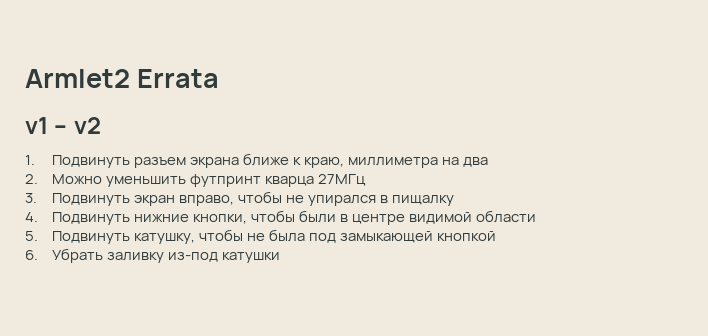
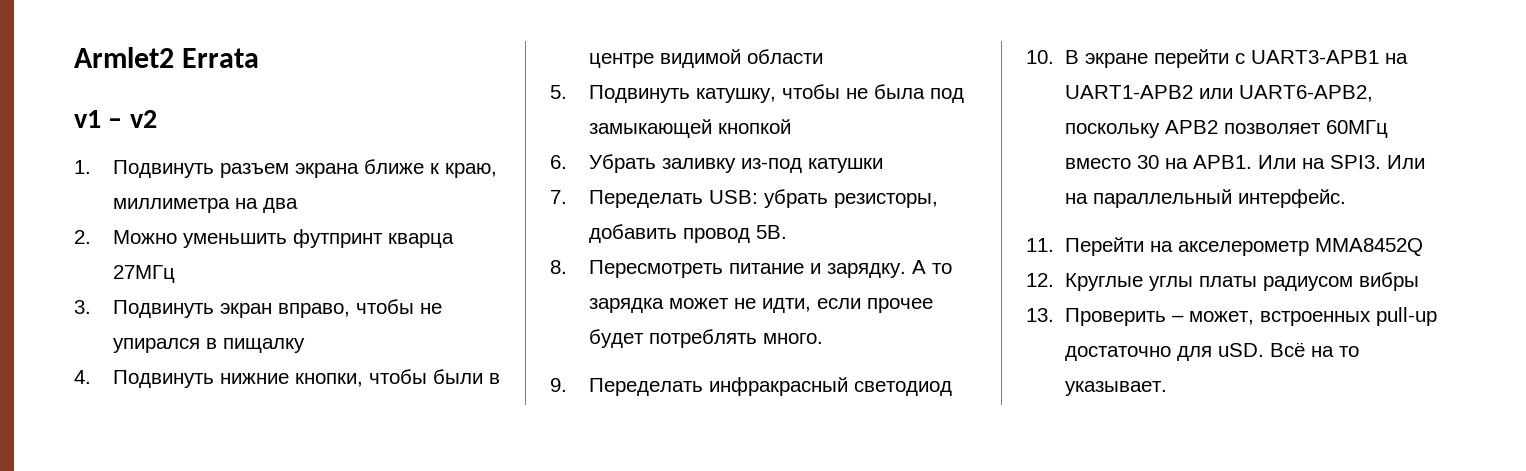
+ 7. Переделать USB: убрать резисторы, добавить провод 5В.
+ 8. Пересмотреть питание и зарядку. А то зарядка может не идти, если прочее будет потреблять много.
+ 9. Переделать инфракрасный светодиод
+ 10. В экране перейти с UART3-APB1 на UART1-APB2 или UART6-APB2, поскольку APB2 позволяет 60МГц вместо 30 на APB1. Или на SPI3. Или на параллельный интерфейс.
+ 11. Перейти на акселерометр MMA8452Q
+ 12. Круглые углы платы радиусом вибры
+ 13. Проверить – может, встроенных pull-up достаточно для uSD. Всё на то указывает.

